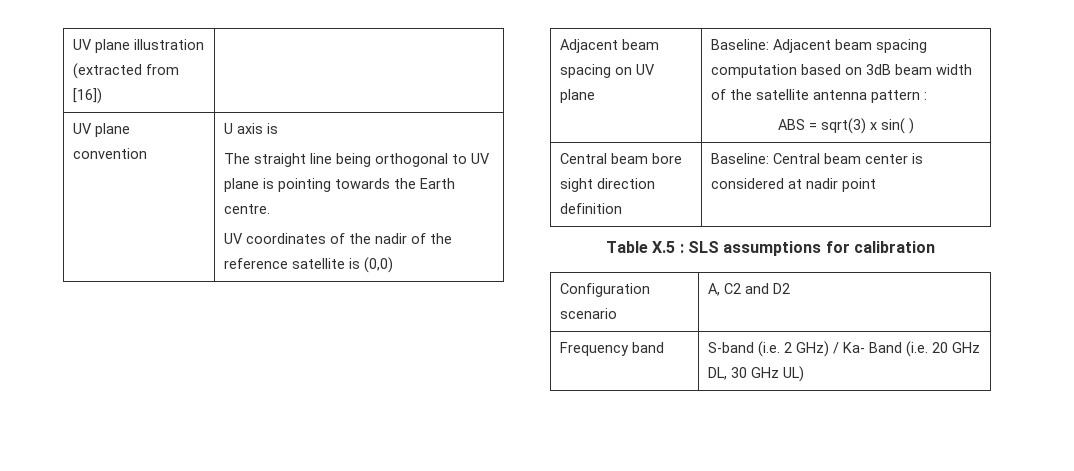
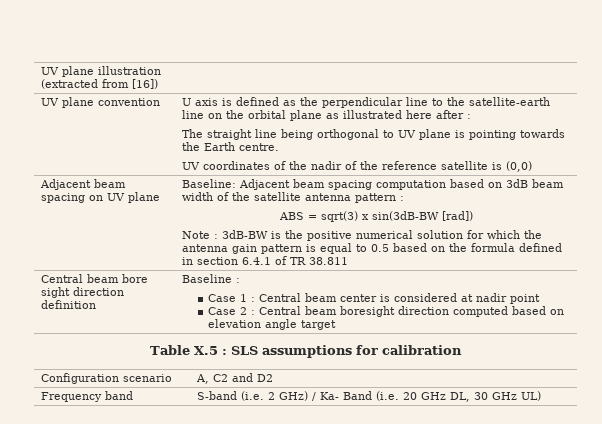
- U axis is
+ U axis is defined as the perpendicular line to the satellite-earth line on the orbital plane as illustrated here after :
- ABS = sqrt(3) x sin( )
+ ABS = sqrt(3) x sin(3dB-BW [rad])
+ Note : 3dB-BW is the positive numerical solution for which the antenna gain pattern is equal to 0.5 based on the formula defined in section 6.4.1 of TR 38.811
- Central beam bore sight direction definition | Baseline: Central beam center is considered at nadir point
+ Central beam bore sight direction definition | Baseline :
+ Case 1 : Central beam center is considered at nadir point
+ Case 2 : Central beam boresight direction computed based on elevation angle target

